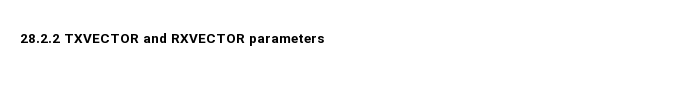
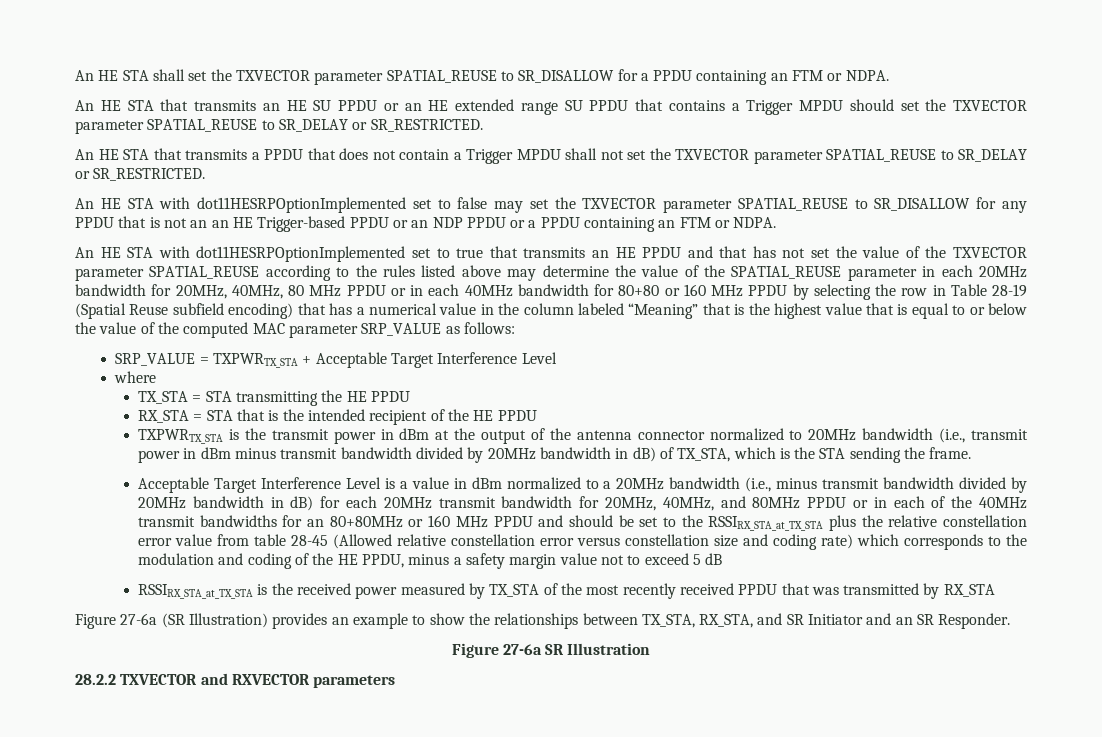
+ An HE STA shall set the TXVECTOR parameter SPATIAL_REUSE to SR_DISALLOW for a PPDU containing an FTM or NDPA.
+ An HE STA that transmits an HE SU PPDU or an HE extended range SU PPDU that contains a Trigger MPDU should set the TXVECTOR parameter SPATIAL_REUSE to SR_DELAY or SR_RESTRICTED.
+ An HE STA that transmits a PPDU that does not contain a Trigger MPDU shall not set the TXVECTOR parameter SPATIAL_REUSE to SR_DELAY or SR_RESTRICTED.
+ An HE STA with dot11HESRPOptionImplemented set to false may set the TXVECTOR parameter SPATIAL_REUSE to SR_DISALLOW for any PPDU that is not an an HE Trigger-based PPDU or an NDP PPDU or a PPDU containing an FTM or NDPA.
+ An HE STA with dot11HESRPOptionImplemented set to true that transmits an HE PPDU and that has not set the value of the TXVECTOR parameter SPATIAL_REUSE according to the rules listed above may determine the value of the SPATIAL_REUSE parameter in each 20MHz bandwidth for 20MHz, 40MHz, 80 MHz PPDU or in each 40MHz bandwidth for 80+80 or 160 MHz PPDU by selecting the row in Table 28-19 (Spatial Reuse subfield encoding) that has a numerical value in the column labeled “Meaning” that is the highest value that is equal to or below the value of the computed MAC parameter SRP_VALUE as follows:
+ SRP_VALUE = TXPWRTX_STA + Acceptable Target Interference Level
+ where
+ TX_STA = STA transmitting the HE PPDU
+ RX_STA = STA that is the intended recipient of the HE PPDU
+ TXPWRTX_STA is the transmit power in dBm at the output of the antenna connector normalized to 20MHz bandwidth (i.e., transmit power in dBm minus transmit bandwidth divided by 20MHz bandwidth in dB) of TX_STA, which is the STA sending the frame.
+ Acceptable Target Interference Level is a value in dBm normalized to a 20MHz bandwidth (i.e., minus transmit bandwidth divided by 20MHz bandwidth in dB) for each 20MHz transmit bandwidth for 20MHz, 40MHz, and 80MHz PPDU or in each of the 40MHz transmit bandwidths for an 80+80MHz or 160 MHz PPDU and should be set to the RSSIRX_STA_at_TX_STA plus the relative constellation error value from table 28-45 (Allowed relative constellation error versus constellation size and coding rate) which corresponds to the modulation and coding of the HE PPDU, minus a safety margin value not to exceed 5 dB
+ RSSIRX_STA_at_TX_STA is the received power measured by TX_STA of the most recently received PPDU that was transmitted by RX_STA
+ Figure 27-6a (SR Illustration) provides an example to show the relationships between TX_STA, RX_STA, and SR Initiator and an SR Responder.
+ Figure 27-6a SR Illustration

